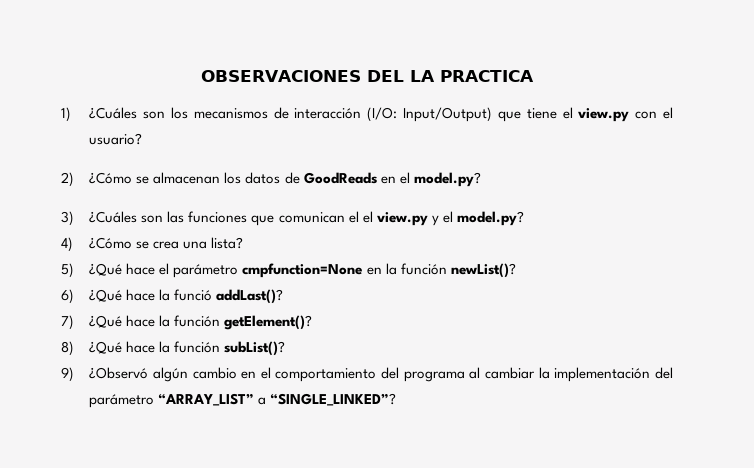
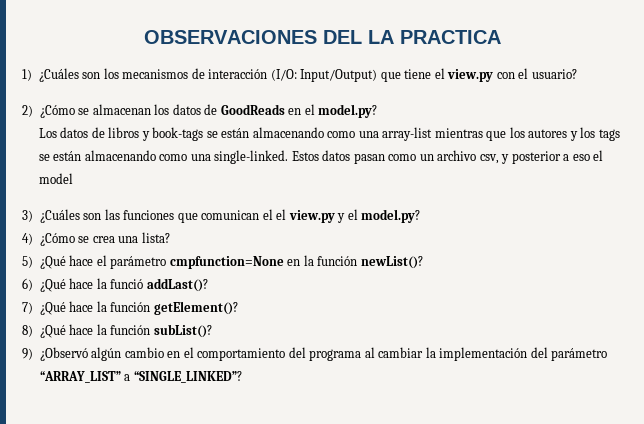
+ Los datos de libros y book-tags se están almacenando como una array-list mientras que los autores y los tags se están almacenando como una single-linked. Estos datos pasan como un archivo csv, y posterior a eso el model

